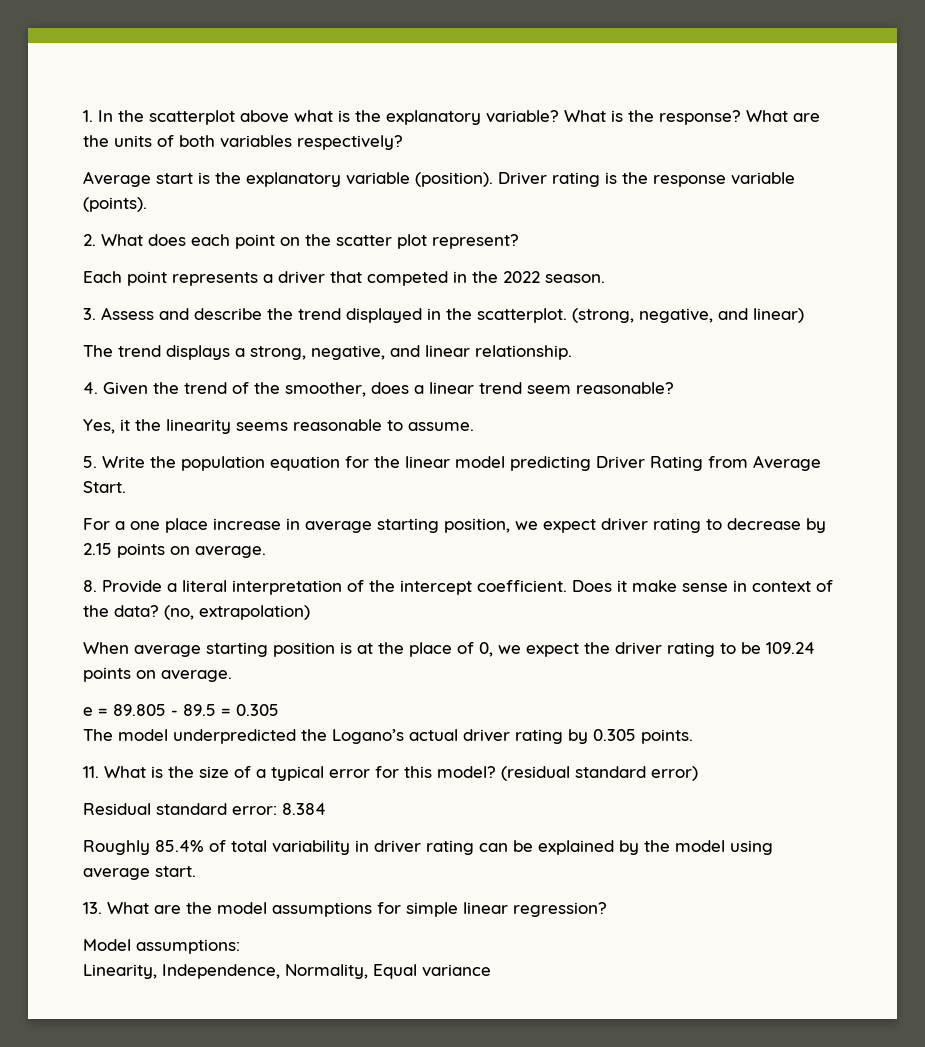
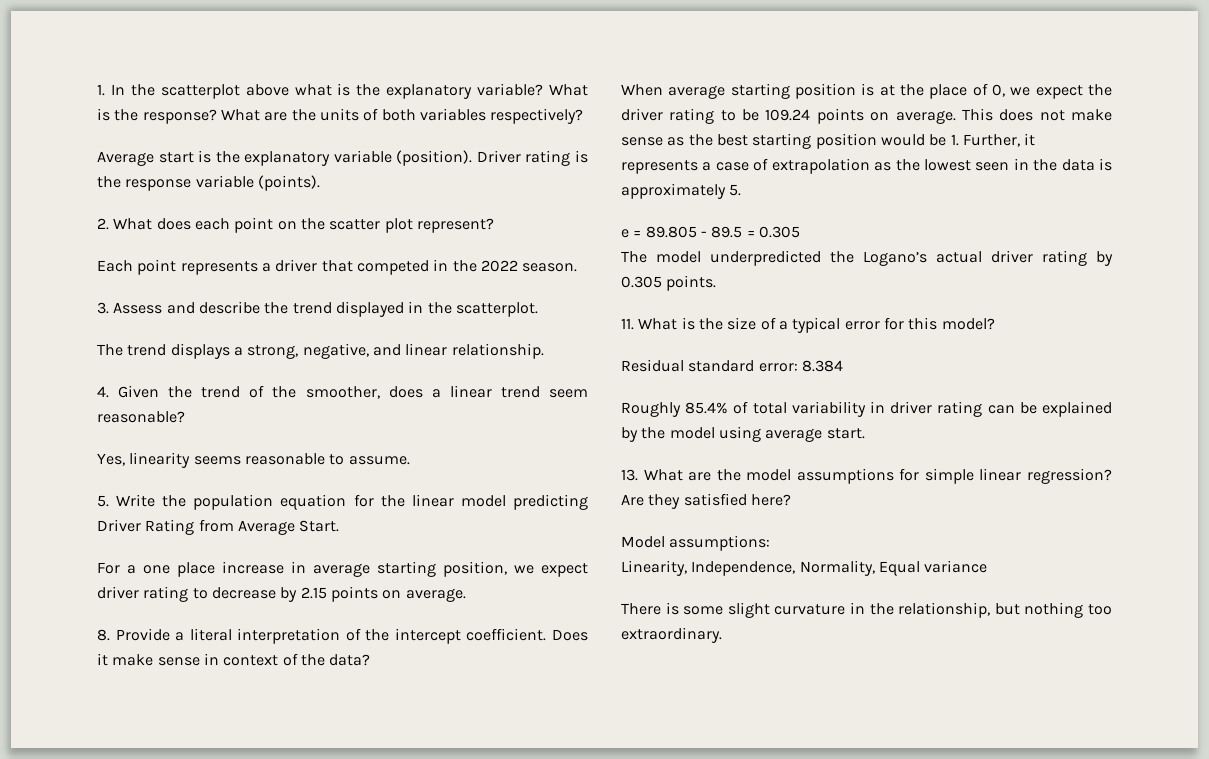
- (strong, negative, and linear)
- Yes, it the linearity seems reasonable to assume.
+ Yes, linearity seems reasonable to assume.
- (no, extrapolation)
+ This does not make sense as the best starting position would be 1. Further, it represents a case of extrapolation as the lowest seen in the data is approximately 5.
- (residual standard error)
+ Are they satisfied here?
+ There is some slight curvature in the relationship, but nothing too extraordinary.

